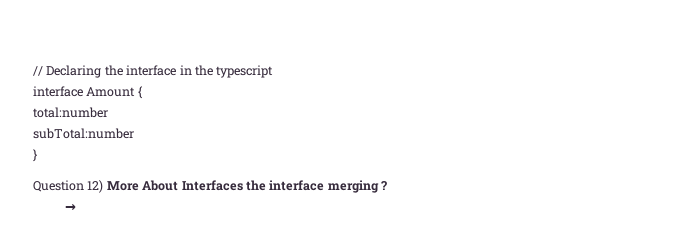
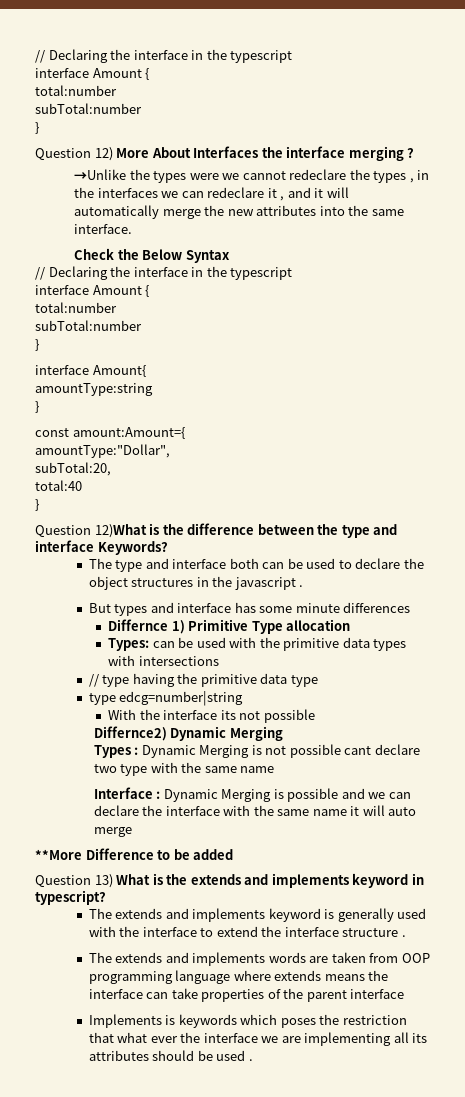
- →
+ →Unlike the types were we cannot redeclare the types , in the interfaces we can redeclare it , and it will automatically merge the new attributes into the same interface.
+ Check the Below Syntax
+ // Declaring the interface in the typescript
+ interface Amount {
+ total:number
+ subTotal:number
+ }
+ interface Amount{
+ amountType:string
+ }
+ const amount:Amount={
+ amountType:"Dollar",
+ subTotal:20,
+ total:40
+ }
+ Question 12)What is the difference between the type and interface Keywords?
+ The type and interface both can be used to declare the object structures in the javascript .
+ But types and interface has some minute differences
+ Differnce 1) Primitive Type allocation
+ Types: can be used with the primitive data types with intersections
+ // type having the primitive data type
+ type edcg=number|string
+ With the interface its not possible
+ Differnce2) Dynamic Merging
+ Types : Dynamic Merging is not possible cant declare two type with the same name
+ Interface : Dynamic Merging is possible and we can declare the interface with the same name it will auto merge
+ **More Difference to be added
+ Question 13) What is the extends and implements keyword in typescript?
+ The extends and implements keyword is generally used with the interface to extend the interface structure .
+ The extends and implements words are taken from OOP programming language where extends means the interface can take properties of the parent interface
+ Implements is keywords which poses the restriction that what ever the interface we are implementing all its attributes should be used .

